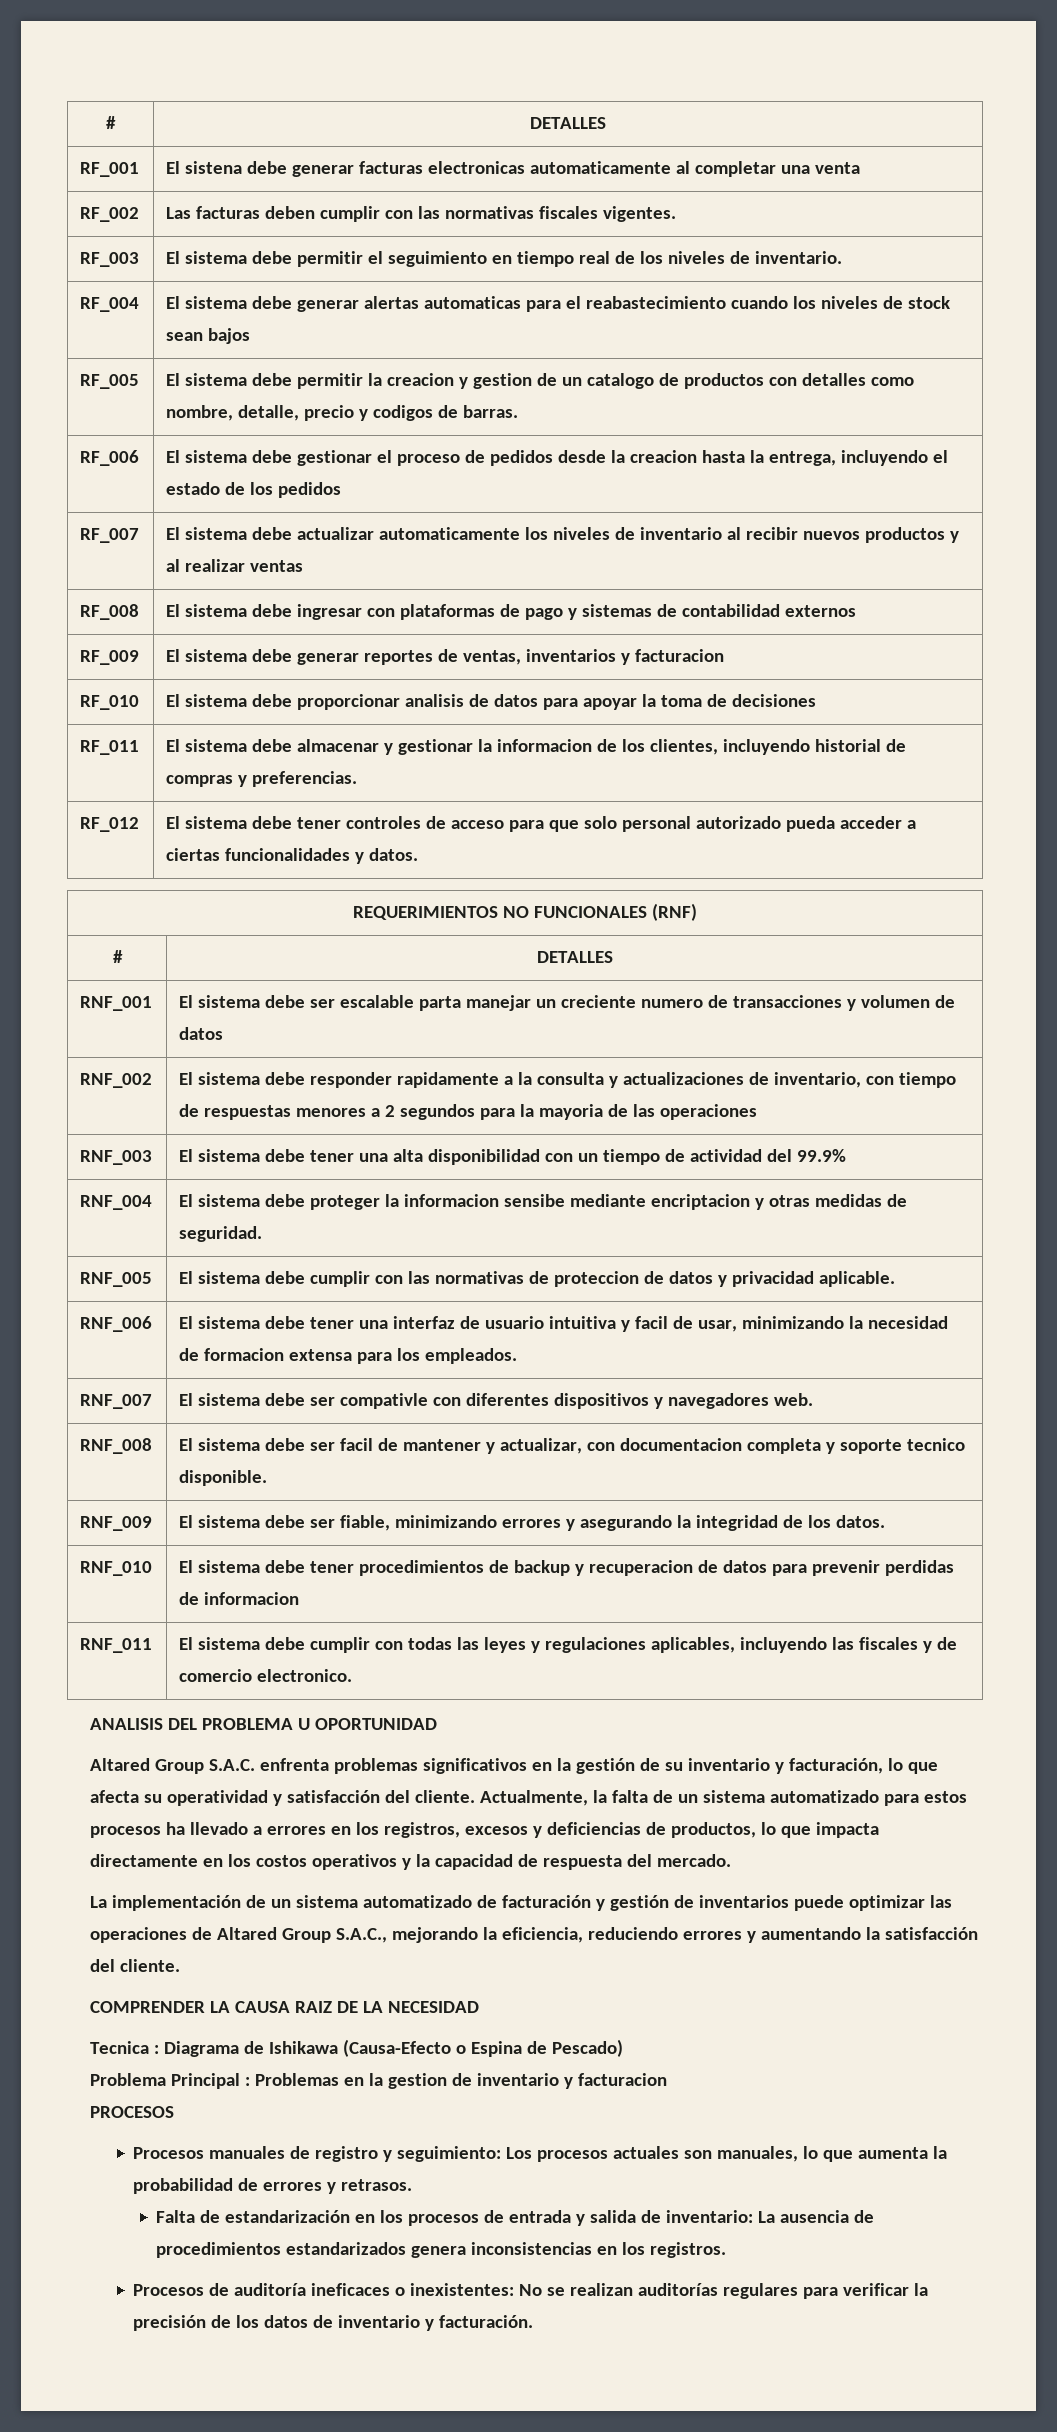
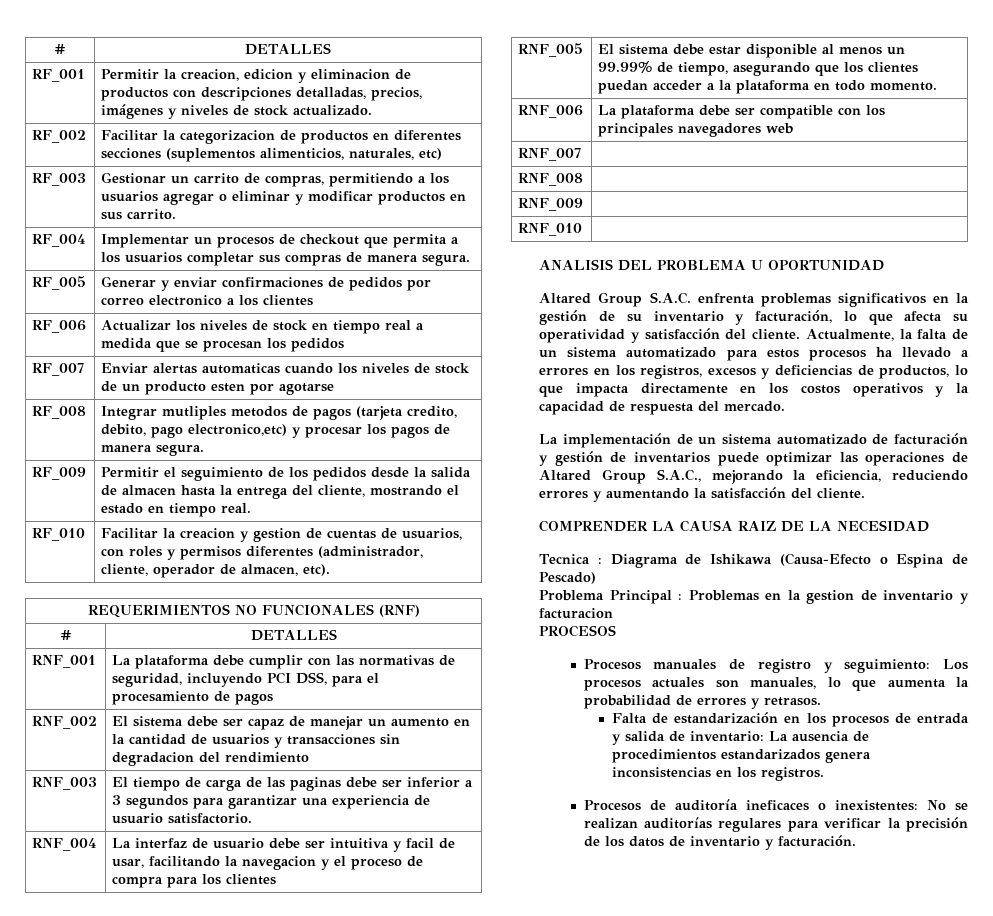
- RF_001 | El sistena debe generar facturas electronicas automaticamente al completar una venta
- RF_002 | Las facturas deben cumplir con las normativas fiscales vigentes.
- RF_003 | El sistema debe permitir el seguimiento en tiempo real de los niveles de inventario.
- RF_004 | El sistema debe generar alertas automaticas para el reabastecimiento cuando los niveles de stock sean bajos
- RF_005 | El sistema debe permitir la creacion y gestion de un catalogo de productos con detalles como nombre, detalle, precio y codigos de barras.
- RF_006 | El sistema debe gestionar el proceso de pedidos desde la creacion hasta la entrega, incluyendo el estado de los pedidos
- RF_007 | El sistema debe actualizar automaticamente los niveles de inventario al recibir nuevos productos y al realizar ventas
- RF_008 | El sistema debe ingresar con plataformas de pago y sistemas de contabilidad externos
- RF_009 | El sistema debe generar reportes de ventas, inventarios y facturacion
- RF_010 | El sistema debe proporcionar analisis de datos para apoyar la toma de decisiones
- RF_011 | El sistema debe almacenar y gestionar la informacion de los clientes, incluyendo historial de compras y preferencias.
- RF_012 | El sistema debe tener controles de acceso para que solo personal autorizado pueda acceder a ciertas funcionalidades y datos.
+ RF_001 | Permitir la creacion, edicion y eliminacion de productos con descripciones detalladas, precios, imágenes y niveles de stock actualizado.
+ RF_002 | Facilitar la categorizacion de productos en diferentes secciones (suplementos alimenticios, naturales, etc)
+ RF_003 | Gestionar un carrito de compras, permitiendo a los usuarios agregar o eliminar y modificar productos en sus carrito.
+ RF_004 | Implementar un procesos de checkout que permita a los usuarios completar sus compras de manera segura.
+ RF_005 | Generar y enviar confirmaciones de pedidos por correo electronico a los clientes
+ RF_006 | Actualizar los niveles de stock en tiempo real a medida que se procesan los pedidos
+ RF_007 | Enviar alertas automaticas cuando los niveles de stock de un producto esten por agotarse
+ RF_008 | Integrar mutliples metodos de pagos (tarjeta credito, debito, pago electronico,etc) y procesar los pagos de manera segura.
+ RF_009 | Permitir el seguimiento de los pedidos desde la salida de almacen hasta la entrega del cliente, mostrando el estado en tiempo real.
+ RF_010 | Facilitar la creacion y gestion de cuentas de usuarios, con roles y permisos diferentes (administrador, cliente, operador de almacen, etc).
- RNF_001 | El sistema debe ser escalable parta manejar un creciente numero de transacciones y volumen de datos
- RNF_002 | El sistema debe responder rapidamente a la consulta y actualizaciones de inventario, con tiempo de respuestas menores a 2 segundos para la mayoria de las operaciones
- RNF_003 | El sistema debe tener una alta disponibilidad con un tiempo de actividad del 99.9%
- RNF_004 | El sistema debe proteger la informacion sensibe mediante encriptacion y otras medidas de seguridad.
- RNF_005 | El sistema debe cumplir con las normativas de proteccion de datos y privacidad aplicable.
- RNF_006 | El sistema debe tener una interfaz de usuario intuitiva y facil de usar, minimizando la necesidad de formacion extensa para los empleados.
- RNF_007 | El sistema debe ser compativle con diferentes dispositivos y navegadores web.
- RNF_008 | El sistema debe ser facil de mantener y actualizar, con documentacion completa y soporte tecnico disponible.
- RNF_009 | El sistema debe ser fiable, minimizando errores y asegurando la integridad de los datos.
- RNF_010 | El sistema debe tener procedimientos de backup y recuperacion de datos para prevenir perdidas de informacion
- RNF_011 | El sistema debe cumplir con todas las leyes y regulaciones aplicables, incluyendo las fiscales y de comercio electronico.
+ RNF_001 | La plataforma debe cumplir con las normativas de seguridad, incluyendo PCI DSS, para el procesamiento de pagos
+ RNF_002 | El sistema debe ser capaz de manejar un aumento en la cantidad de usuarios y transacciones sin degradacion del rendimiento
+ RNF_003 | El tiempo de carga de las paginas debe ser inferior a 3 segundos para garantizar una experiencia de usuario satisfactorio.
+ RNF_004 | La interfaz de usuario debe ser intuitiva y facil de usar, facilitando la navegacion y el proceso de compra para los clientes
+ RNF_005 | El sistema debe estar disponible al menos un 99.99% de tiempo, asegurando que los clientes puedan acceder a la plataforma en todo momento.
+ RNF_006 | La plataforma debe ser compatible con los principales navegadores web
+ RNF_007 |
+ RNF_008 |
+ RNF_009 |
+ RNF_010 |

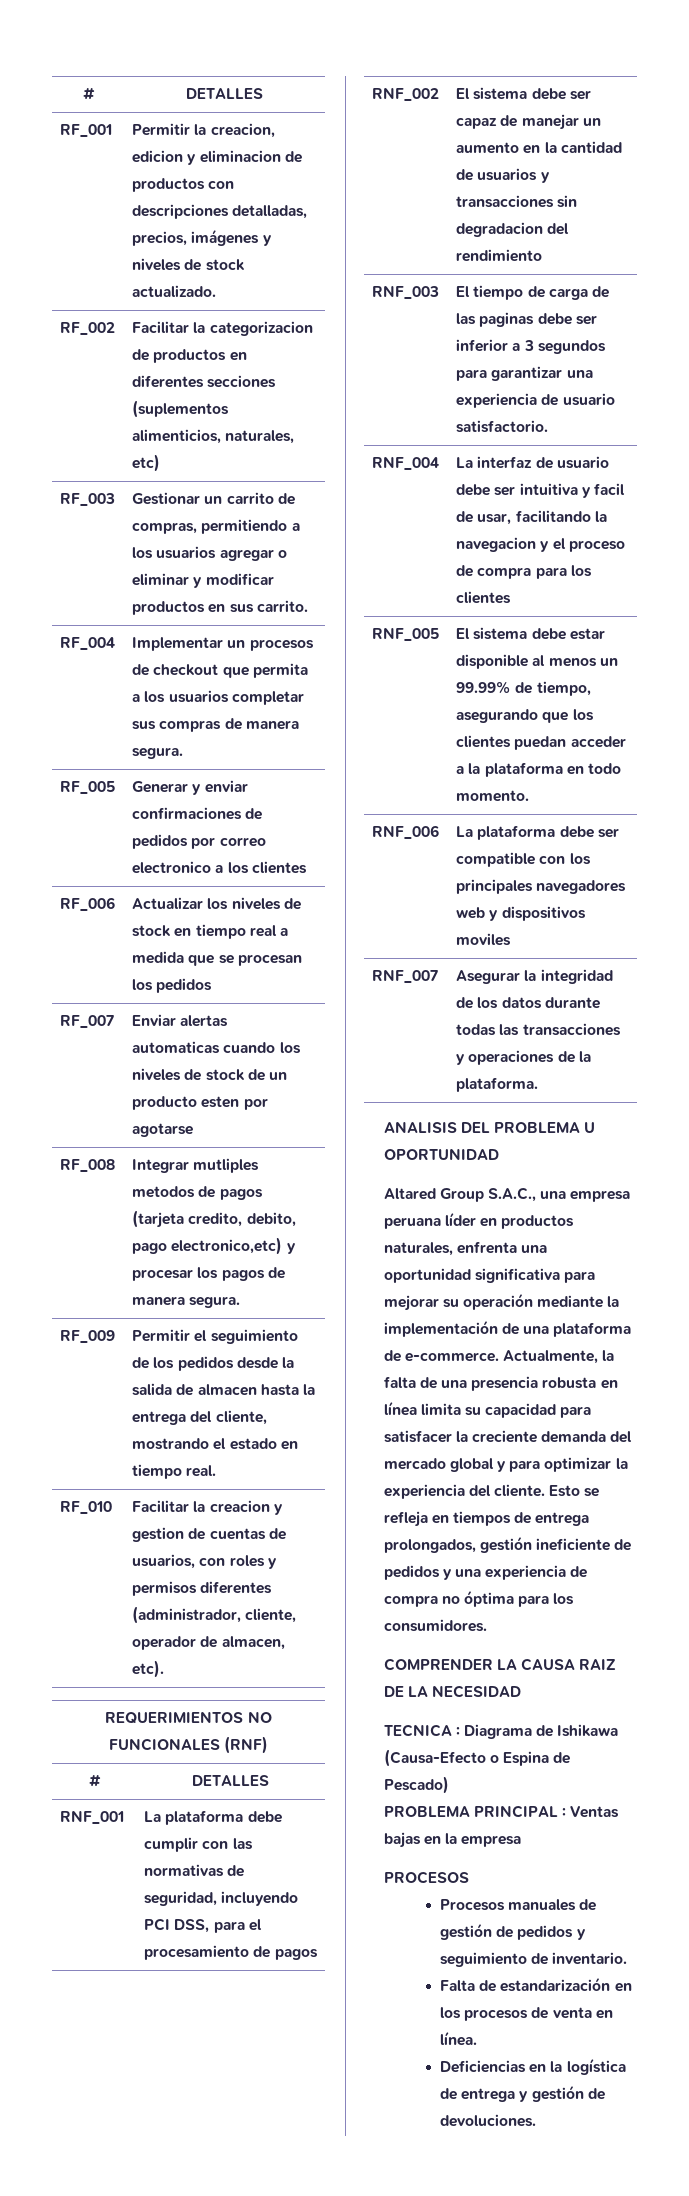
- RNF_006 | La plataforma debe ser compatible con los principales navegadores web
- RNF_007 |
- RNF_008 |
- RNF_009 |
- RNF_010 |
+ RNF_006 | La plataforma debe ser compatible con los principales navegadores web y dispositivos moviles
+ RNF_007 | Asegurar la integridad de los datos durante todas las transacciones y operaciones de la plataforma.
- Altared Group S.A.C. enfrenta problemas significativos en la gestión de su inventario y facturación, lo que afecta su operatividad y satisfacción del cliente. Actualmente, la falta de un sistema automatizado para estos procesos ha llevado a errores en los registros, excesos y deficiencias de productos, lo que impacta directamente en los costos operativos y la capacidad de respuesta del mercado.
- La implementación de un sistema automatizado de facturación y gestión de inventarios puede optimizar las operaciones de Altared Group S.A.C., mejorando la eficiencia, reduciendo errores y aumentando la satisfacción del cliente.
+ Altared Group S.A.C., una empresa peruana líder en productos naturales, enfrenta una oportunidad significativa para mejorar su operación mediante la implementación de una plataforma de e-commerce. Actualmente, la falta de una presencia robusta en línea limita su capacidad para satisfacer la creciente demanda del mercado global y para optimizar la experiencia del cliente. Esto se refleja en tiempos de entrega prolongados, gestión ineficiente de pedidos y una experiencia de compra no óptima para los consumidores.
- Tecnica : Diagrama de Ishikawa (Causa-Efecto o Espina de Pescado)
+ TECNICA : Diagrama de Ishikawa (Causa-Efecto o Espina de Pescado)
- Problema Principal : Problemas en la gestion de inventario y facturacion
+ PROBLEMA PRINCIPAL : Ventas bajas en la empresa
  PROCESOS
- Procesos manuales de registro y seguimiento: Los procesos actuales son manuales, lo que aumenta la probabilidad de errores y retrasos.
+ Procesos manuales de gestión de pedidos y seguimiento de inventario.
- Falta de estandarización en los procesos de entrada y salida de inventario: La ausencia de procedimientos estandarizados genera inconsistencias en los registros.
- Procesos de auditoría ineficaces o inexistentes: No se realizan auditorías regulares para verificar la precisión de los datos de inventario y facturación.
+ Falta de estandarización en los procesos de venta en línea.
+ Deficiencias en la logística de entrega y gestión de devoluciones.

